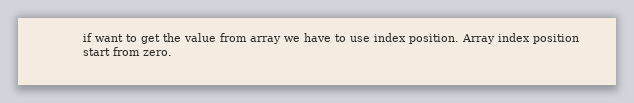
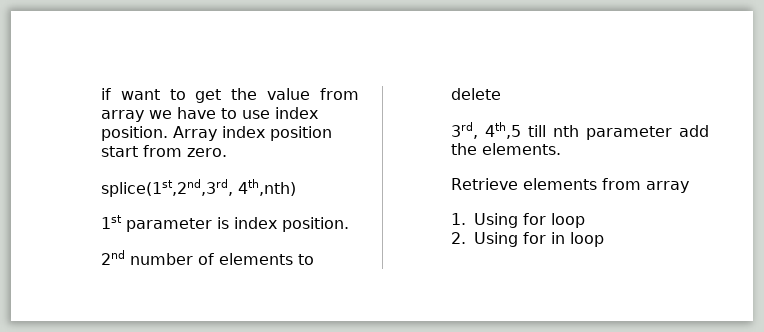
+ splice(1st,2nd,3rd, 4th,nth)
+ 1st parameter is index position.
+ 2nd number of elements to delete
+ 3rd, 4th,5 till nth parameter add the elements.
+ Retrieve elements from array
+ 1. Using for loop
+ 2. Using for in loop

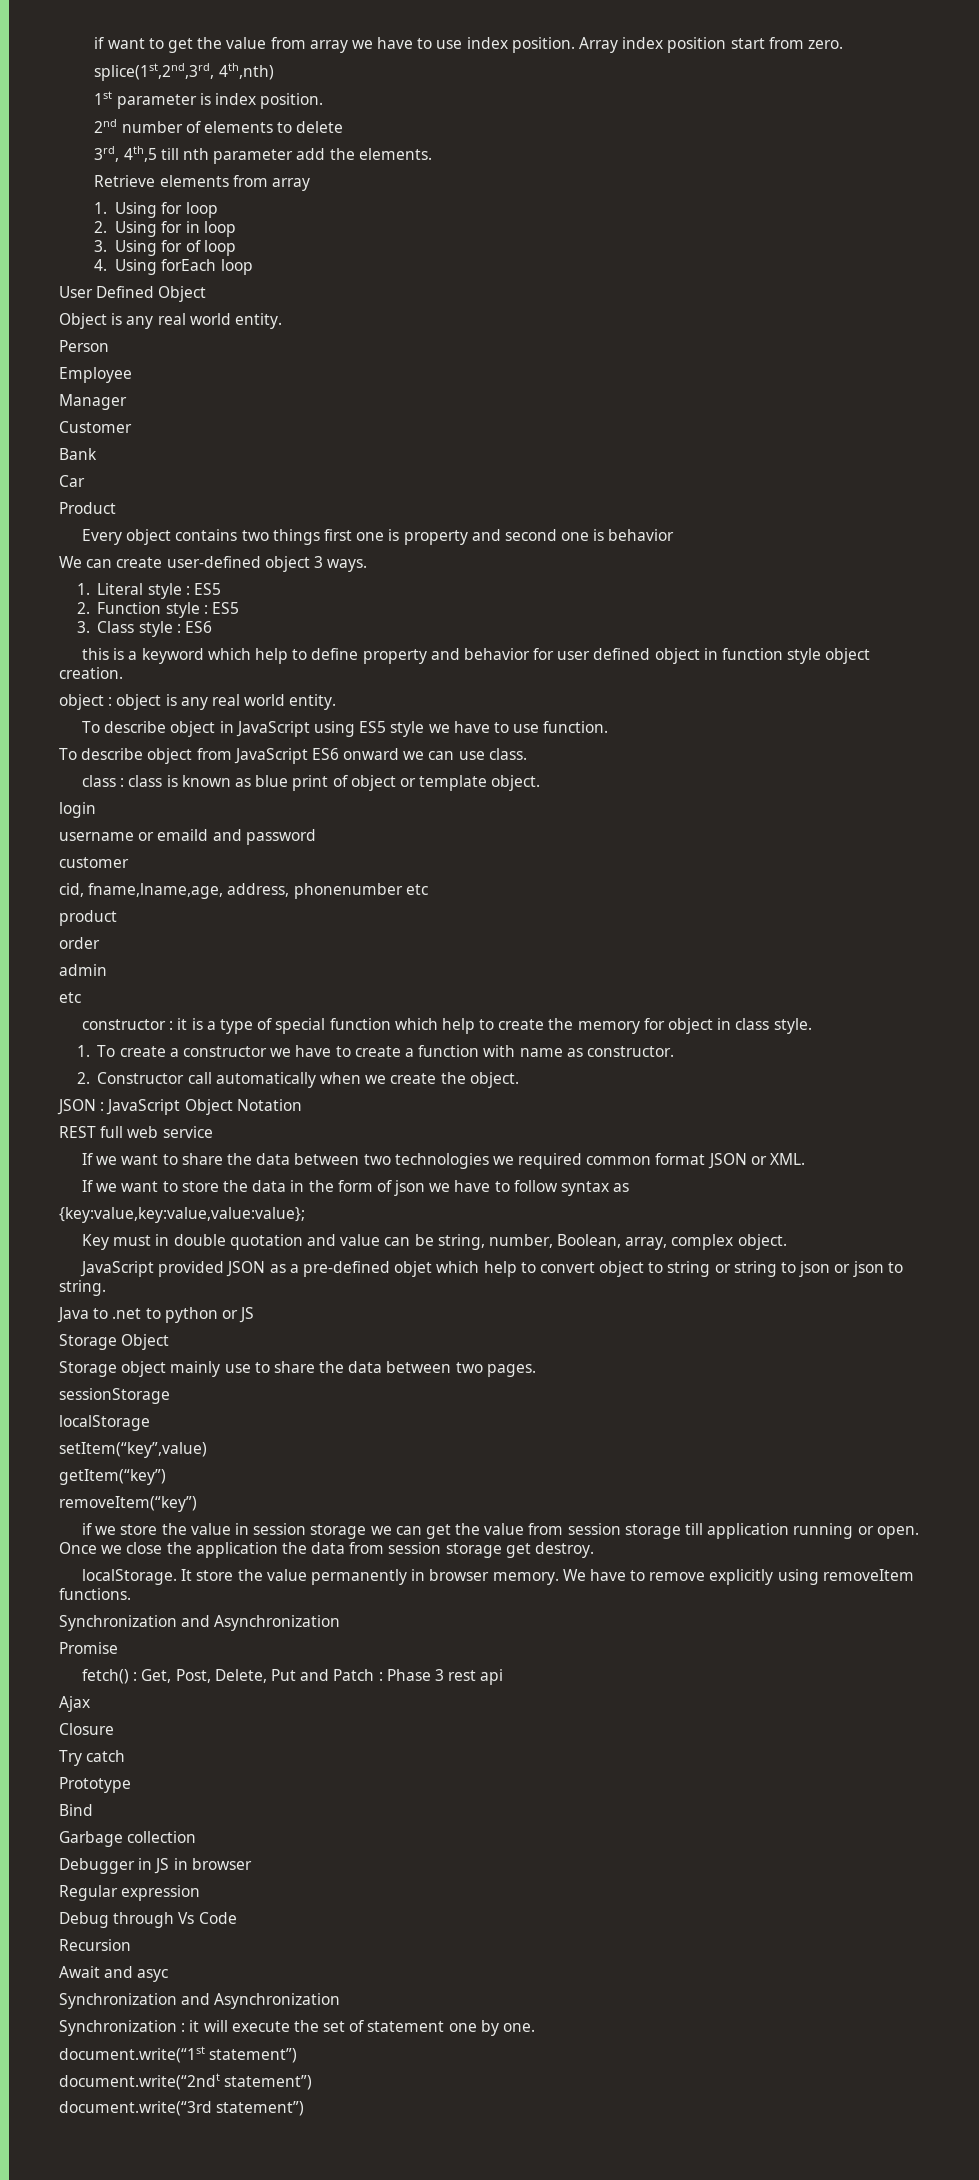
+ 3. Using for of loop
+ 4. Using forEach loop
+ User Defined Object
+ Object is any real world entity.
+ Person
+ Employee
+ Manager
+ Customer
+ Bank
+ Car
+ Product
+ Every object contains two things first one is property and second one is behavior
+ We can create user-defined object 3 ways.
+ 1. Literal style : ES5
+ 2. Function style : ES5
+ 3. Class style : ES6
+ this is a keyword which help to define property and behavior for user defined object in function style object creation.
+ object : object is any real world entity.
+ To describe object in JavaScript using ES5 style we have to use function.
+ To describe object from JavaScript ES6 onward we can use class.
+ class : class is known as blue print of object or template object.
+ login
+ username or emaild and password
+ customer
+ cid, fname,lname,age, address, phonenumber etc
+ product
+ order
+ admin
+ etc
+ constructor : it is a type of special function which help to create the memory for object in class style.
+ 1. To create a constructor we have to create a function with name as constructor.
+ 2. Constructor call automatically when we create the object.
+ JSON : JavaScript Object Notation
+ REST full web service
+ If we want to share the data between two technologies we required common format JSON or XML.
+ If we want to store the data in the form of json we have to follow syntax as
+ {key:value,key:value,value:value};
+ Key must in double quotation and value can be string, number, Boolean, array, complex object.
+ JavaScript provided JSON as a pre-defined objet which help to convert object to string or string to json or json to string.
+ Java to .net to python or JS
+ Storage Object
+ Storage object mainly use to share the data between two pages.
+ sessionStorage
+ localStorage
+ setItem(“key”,value)
+ getItem(“key”)
+ removeItem(“key”)
+ if we store the value in session storage we can get the value from session storage till application running or open. Once we close the application the data from session storage get destroy.
+ localStorage. It store the value permanently in browser memory. We have to remove explicitly using removeItem functions.
+ Synchronization and Asynchronization
+ Promise
+ fetch() : Get, Post, Delete, Put and Patch : Phase 3 rest api
+ Ajax
+ Closure
+ Try catch
+ Prototype
+ Bind
+ Garbage collection
+ Debugger in JS in browser
+ Regular expression
+ Debug through Vs Code
+ Recursion
+ Await and asyc
+ Synchronization and Asynchronization
+ Synchronization : it will execute the set of statement one by one.
+ document.write(“1st statement”)
+ document.write(“2ndt statement”)
+ document.write(“3rd statement”)

